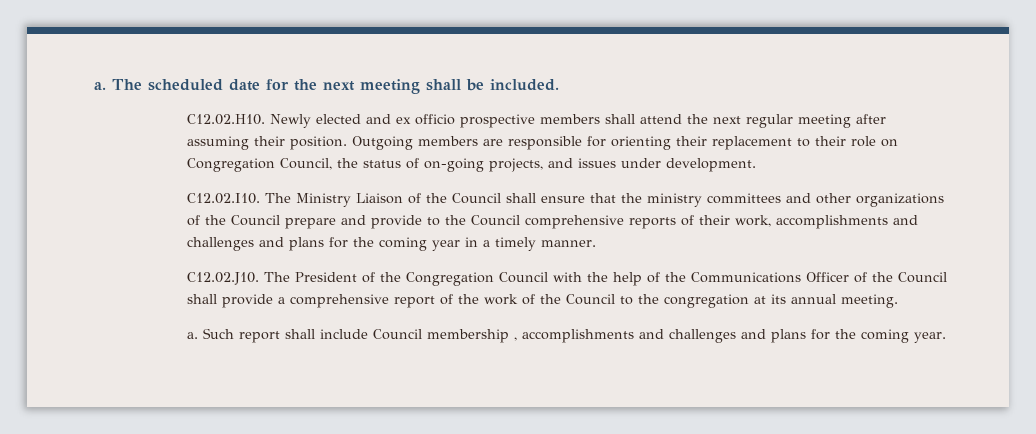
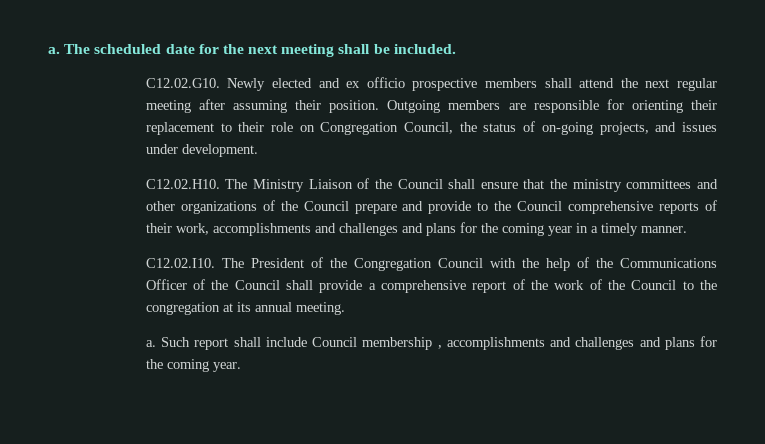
- C12.02.H10. Newly elected and ex officio prospective members shall attend the next regular meeting after assuming their position.
+ C12.02.G10. Newly elected and ex officio prospective members shall attend the next regular meeting after assuming their position.
- C12.02.I10. The Ministry Liaison of the Council shall ensure that the ministry committees and other organizations of the Council prepare and provide to the Council comprehensive reports of their work, accomplishments and challenges and plans for the coming year in a timely manner.
+ C12.02.H10. The Ministry Liaison of the Council shall ensure that the ministry committees and other organizations of the Council prepare and provide to the Council comprehensive reports of their work, accomplishments and challenges and plans for the coming year in a timely manner.
- C12.02.J10. The President of the Congregation Council with the help of the Communications Officer of the Council shall provide a comprehensive report of the work of the Council to the congregation at its annual meeting.
+ C12.02.I10. The President of the Congregation Council with the help of the Communications Officer of the Council shall provide a comprehensive report of the work of the Council to the congregation at its annual meeting.

